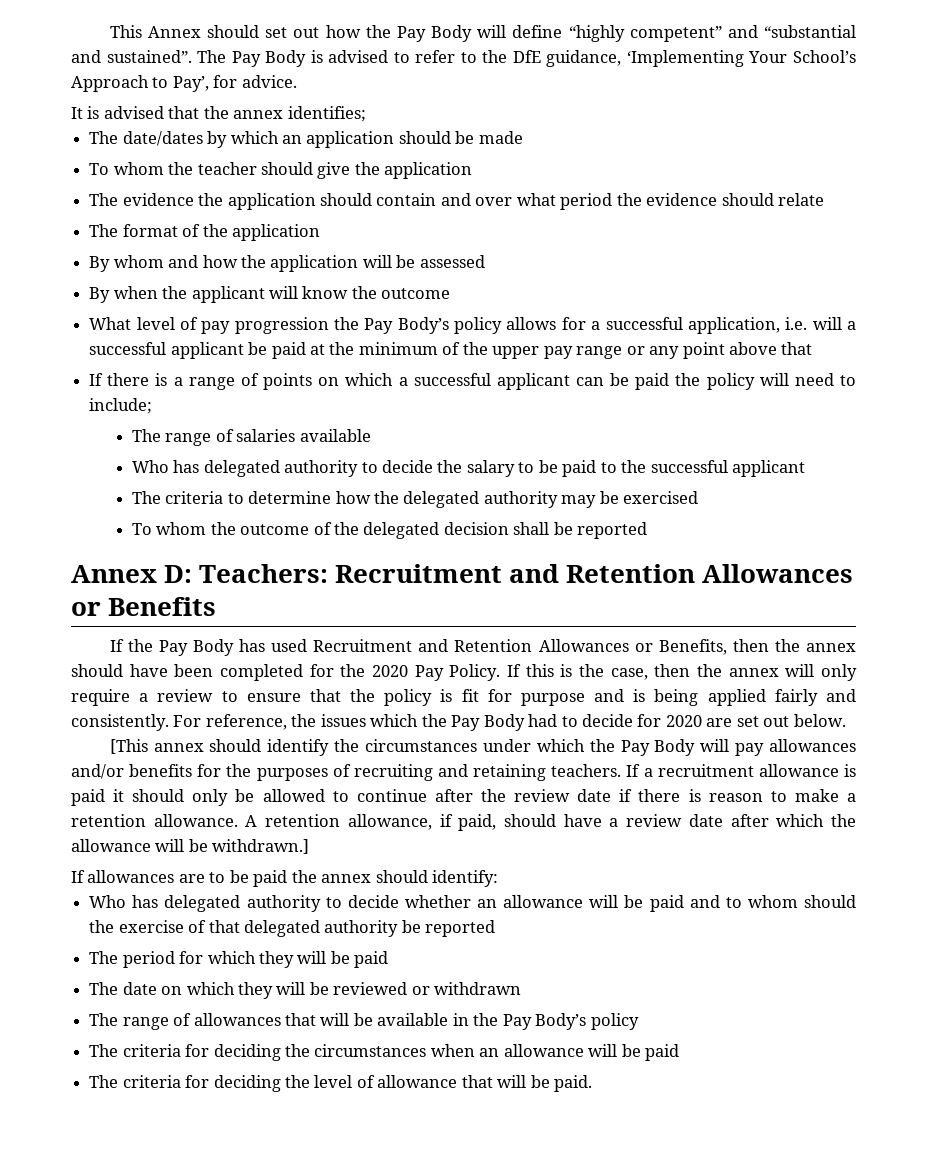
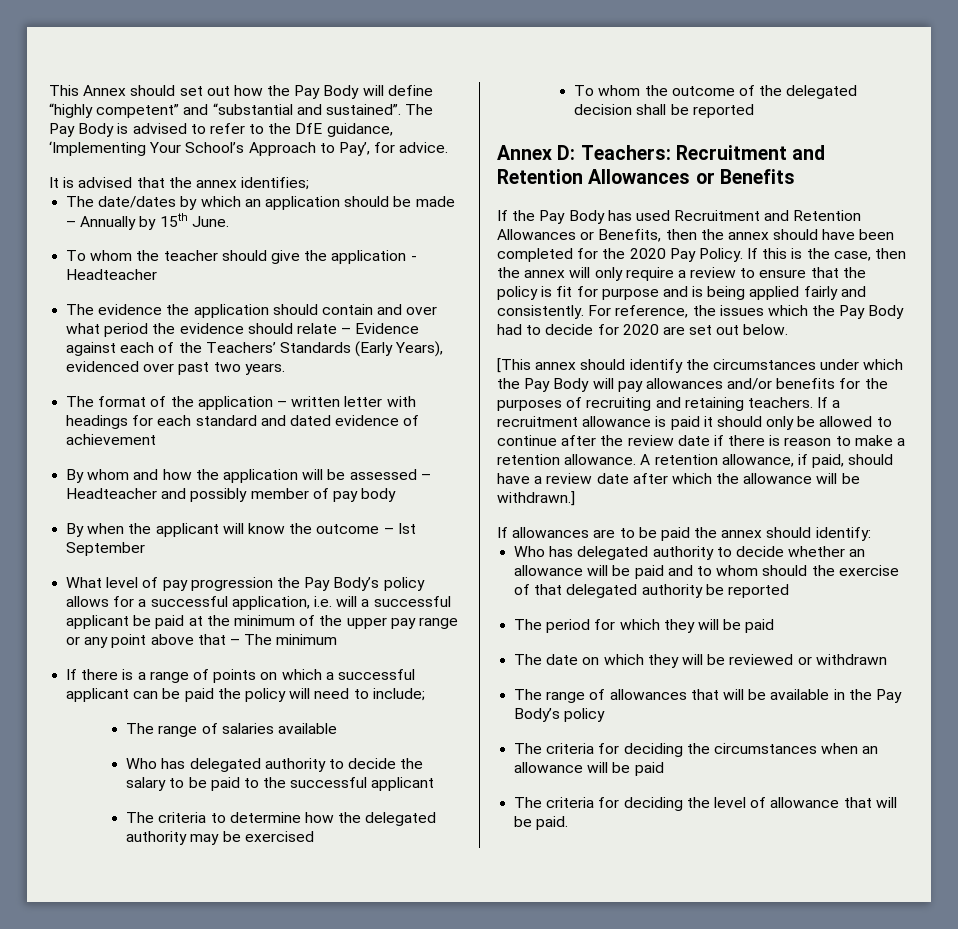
- The date/dates by which an application should be made
+ The date/dates by which an application should be made – Annually by 15th June.
- To whom the teacher should give the application
+ To whom the teacher should give the application - Headteacher
- The evidence the application should contain and over what period the evidence should relate
+ The evidence the application should contain and over what period the evidence should relate – Evidence against each of the Teachers’ Standards (Early Years), evidenced over past two years.
- The format of the application
+ The format of the application – written letter with headings for each standard and dated evidence of achievement
- By whom and how the application will be assessed
+ By whom and how the application will be assessed – Headteacher and possibly member of pay body
- By when the applicant will know the outcome
+ By when the applicant will know the outcome – Ist September
- What level of pay progression the Pay Body’s policy allows for a successful application, i.e. will a successful applicant be paid at the minimum of the upper pay range or any point above that
+ What level of pay progression the Pay Body’s policy allows for a successful application, i.e. will a successful applicant be paid at the minimum of the upper pay range or any point above that – The minimum

